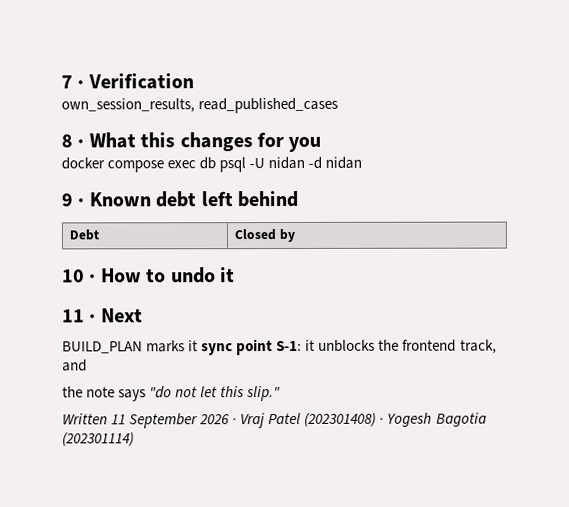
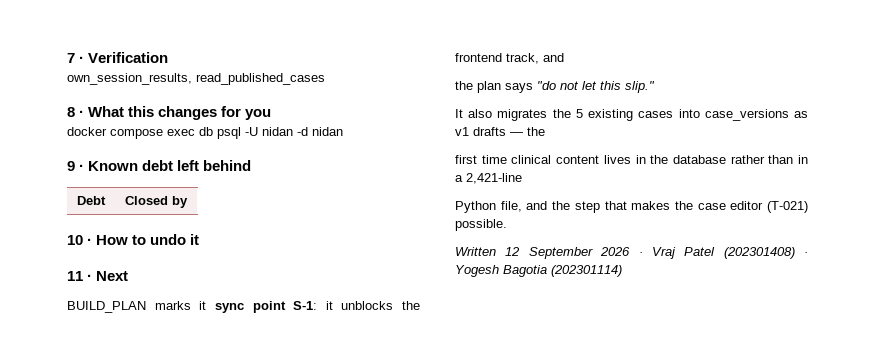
- the note says "do not let this slip."
+ the plan says "do not let this slip."
+ It also migrates the 5 existing cases into case_versions as v1 drafts — the
+ first time clinical content lives in the database rather than in a 2,421-line
+ Python file, and the step that makes the case editor (T-021) possible.
- Written 11 September 2026 · Vraj Patel (202301408) · Yogesh Bagotia (202301114)
+ Written 12 September 2026 · Vraj Patel (202301408) · Yogesh Bagotia (202301114)

